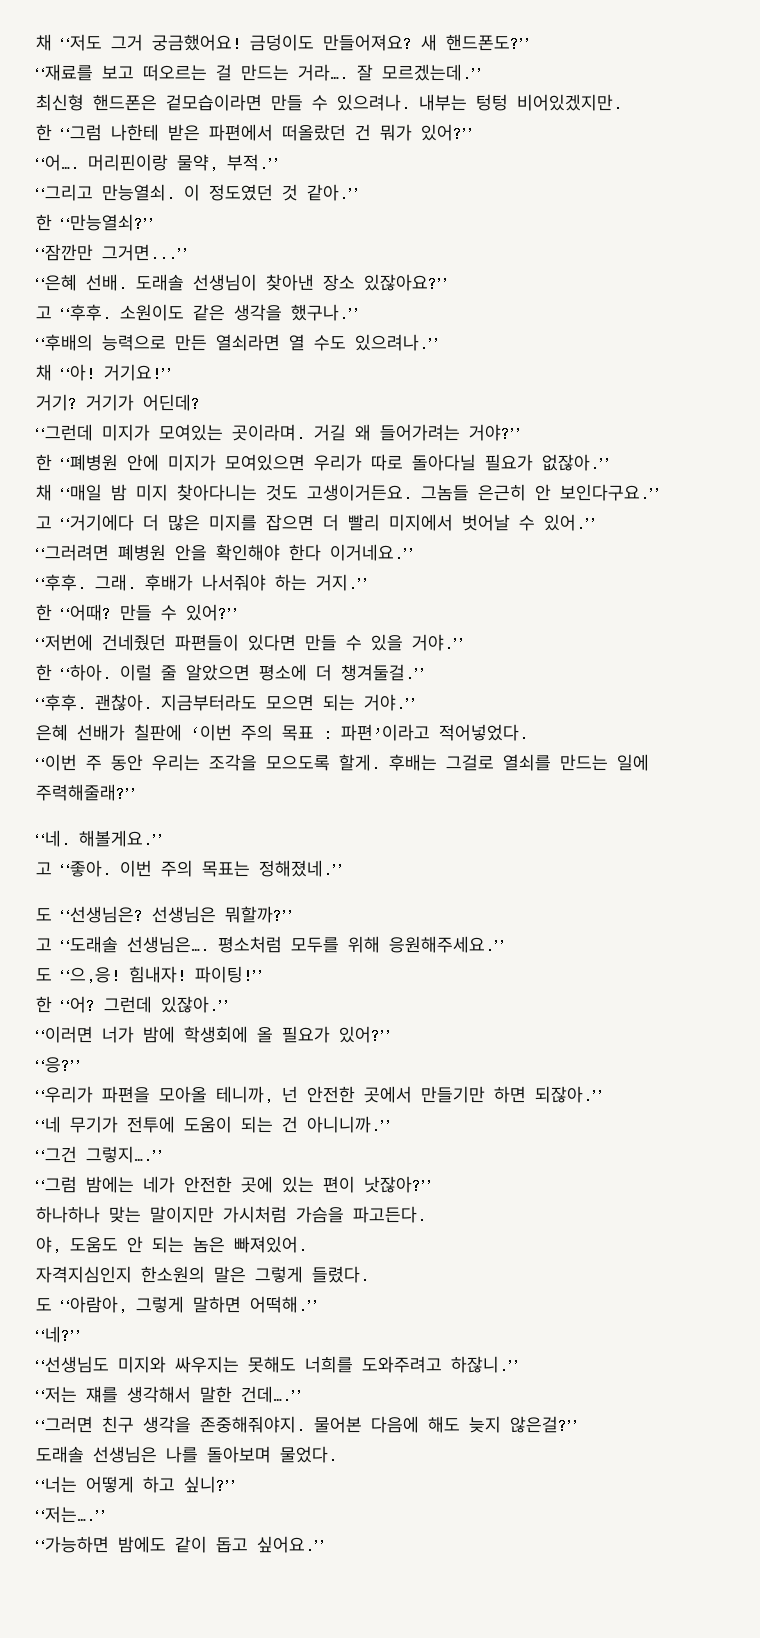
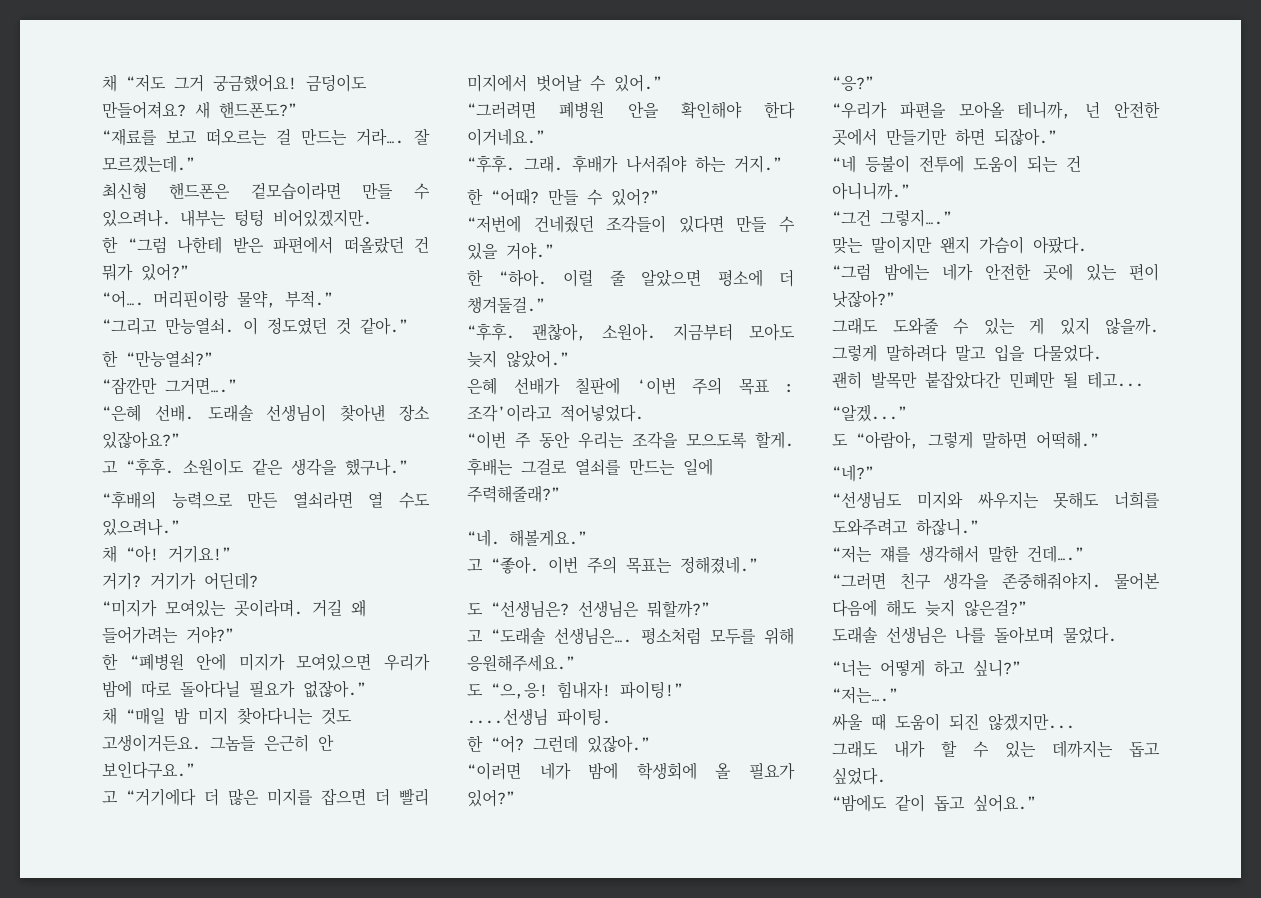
- “잠깐만 그거면...”
+ “잠깐만 그거면….”
- “그런데 미지가 모여있는 곳이라며.
+ “미지가 모여있는 곳이라며.
- 한 “폐병원 안에 미지가 모여있으면 우리가 따로 돌아다닐 필요가 없잖아.”
+ 한 “폐병원 안에 미지가 모여있으면 우리가 밤에 따로 돌아다닐 필요가 없잖아.”
- “저번에 건네줬던 파편들이 있다면 만들 수 있을 거야.”
+ “저번에 건네줬던 조각들이 있다면 만들 수 있을 거야.”
- 괜찮아. 지금부터라도 모으면 되는 거야.”
+ 괜찮아, 소원아. 지금부터 모아도 늦지 않았어.”
- 은혜 선배가 칠판에 ‘이번 주의 목표 : 파편’이라고 적어넣었다.
+ 은혜 선배가 칠판에 ‘이번 주의 목표 : 조각’이라고 적어넣었다.
+ ....선생님 파이팅.
- “이러면 너가 밤에 학생회에 올 필요가 있어?”
+ “이러면 네가 밤에 학생회에 올 필요가 있어?”
- “네 무기가 전투에 도움이 되는 건 아니니까.”
+ “네 등불이 전투에 도움이 되는 건 아니니까.”
+ 맞는 말이지만 왠지 가슴이 아팠다.
- 하나하나 맞는 말이지만 가시처럼 가슴을 파고든다.
- 야, 도움도 안 되는 놈은 빠져있어.
- 자격지심인지 한소원의 말은 그렇게 들렸다.
+ 그래도 도와줄 수 있는 게 있지 않을까. 그렇게 말하려다 말고 입을 다물었다.
+ 괜히 발목만 붙잡았다간 민폐만 될 테고...
+ “알겠...”
- “가능하면 밤에도 같이 돕고 싶어요.”
+ 싸울 때 도움이 되진 않겠지만...
+ 그래도 내가 할 수 있는 데까지는 돕고 싶었다.
+ “밤에도 같이 돕고 싶어요.”

